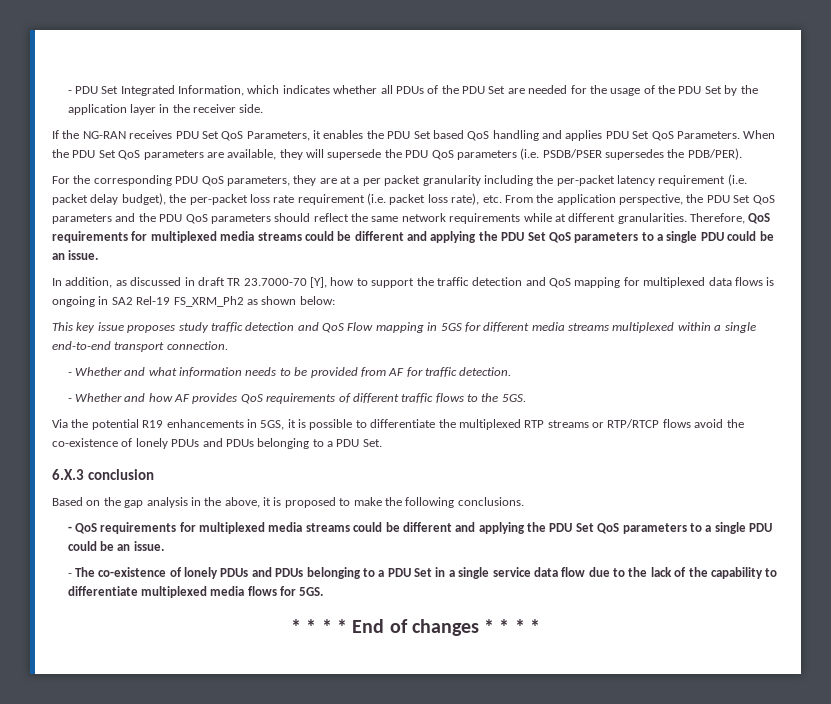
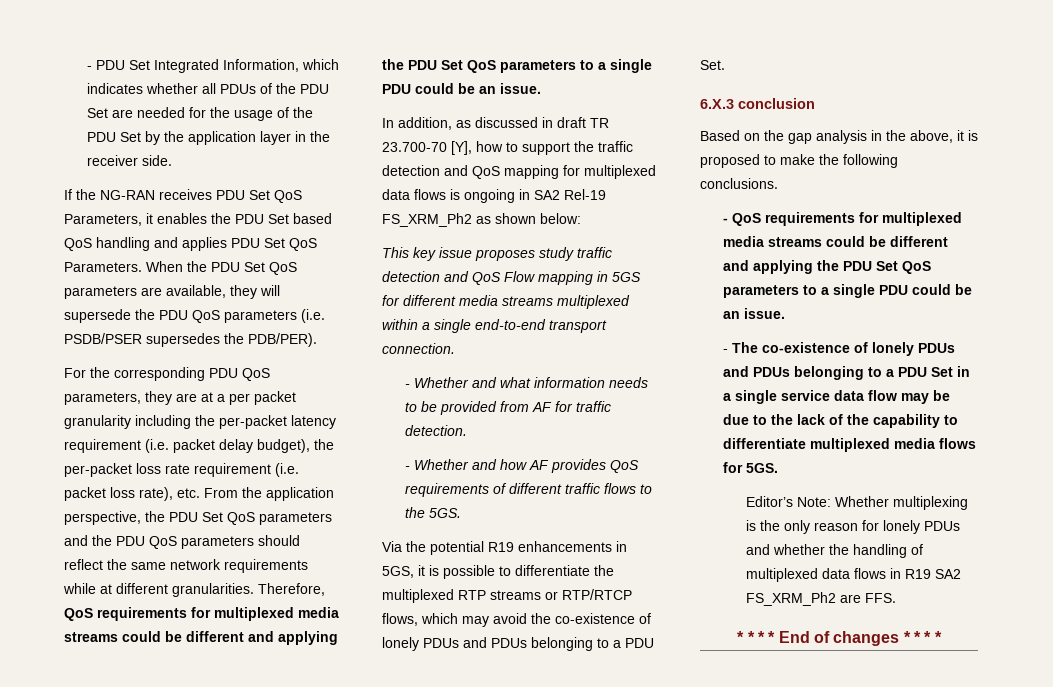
- In addition, as discussed in draft TR 23.7000-70 [Y], how to support the traffic detection and QoS mapping for multiplexed data flows is ongoing in SA2 Rel-19 FS_XRM_Ph2 as shown below:
+ In addition, as discussed in draft TR 23.700-70 [Y], how to support the traffic detection and QoS mapping for multiplexed data flows is ongoing in SA2 Rel-19 FS_XRM_Ph2 as shown below:
- Via the potential R19 enhancements in 5GS, it is possible to differentiate the multiplexed RTP streams or RTP/RTCP flows avoid the co-existence of lonely PDUs and PDUs belonging to a PDU Set.
+ Via the potential R19 enhancements in 5GS, it is possible to differentiate the multiplexed RTP streams or RTP/RTCP flows, which may avoid the co-existence of lonely PDUs and PDUs belonging to a PDU Set.
- - The co-existence of lonely PDUs and PDUs belonging to a PDU Set in a single service data flow due to the lack of the capability to differentiate multiplexed media flows for 5GS.
+ - The co-existence of lonely PDUs and PDUs belonging to a PDU Set in a single service data flow may be due to the lack of the capability to differentiate multiplexed media flows for 5GS.
+ Editor’s Note: Whether multiplexing is the only reason for lonely PDUs and whether the handling of multiplexed data flows in R19 SA2 FS_XRM_Ph2 are FFS.

